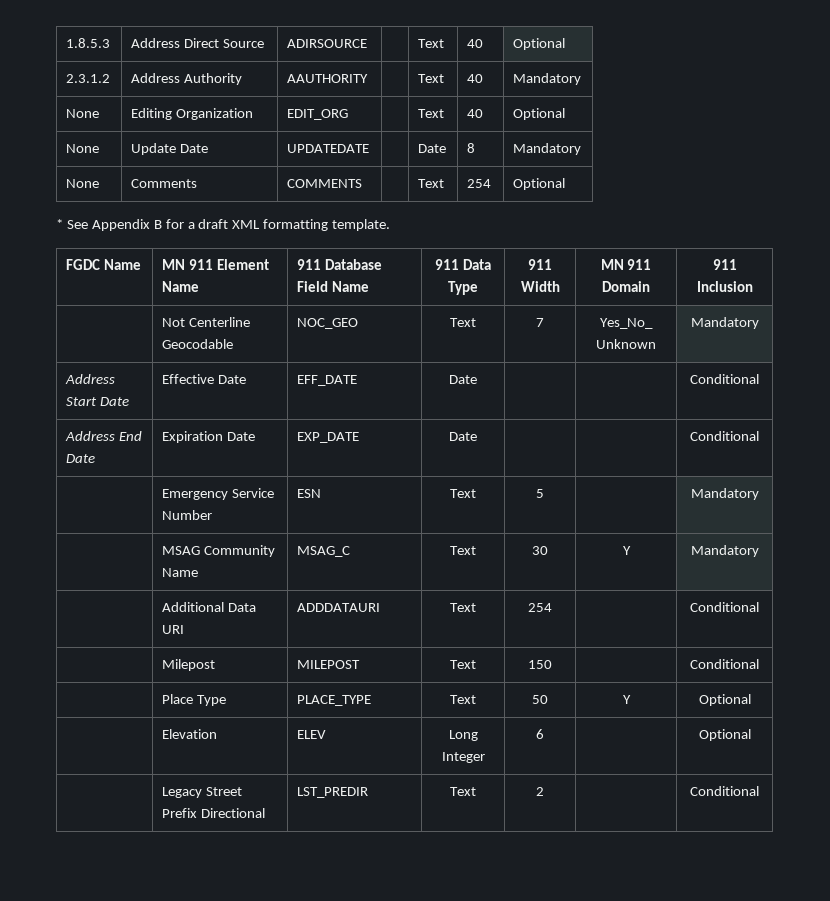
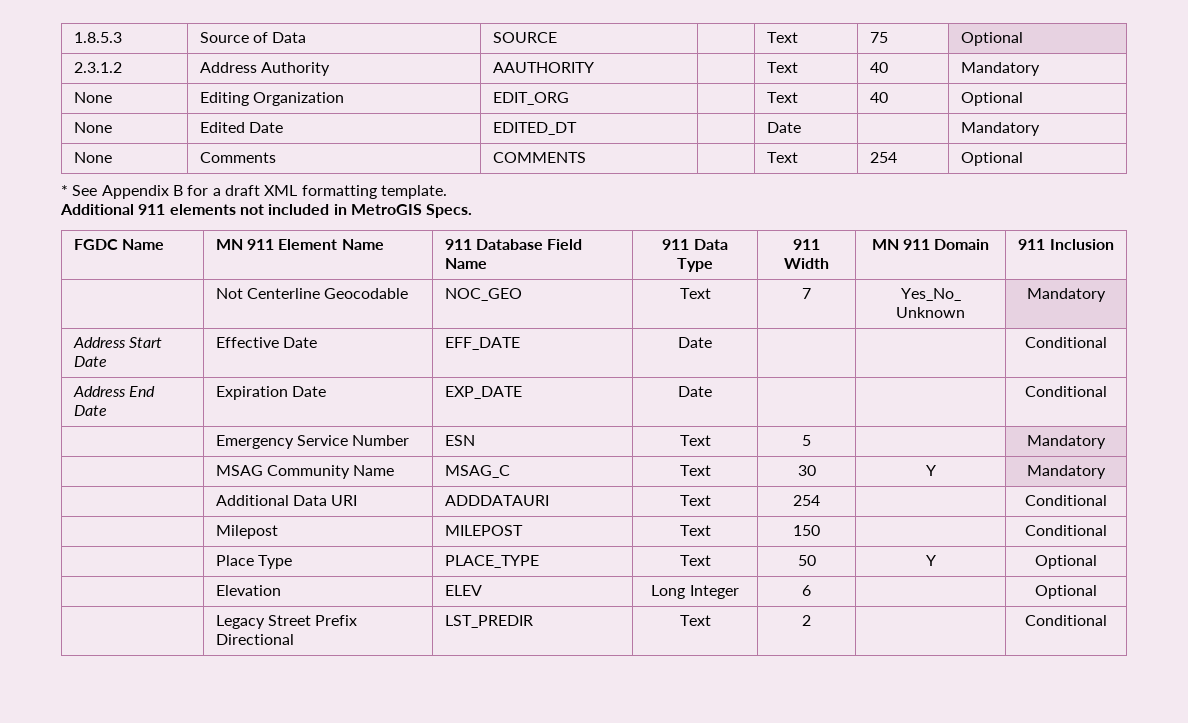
- 1.8.5.3 | Address Direct Source | ADIRSOURCE | | Text | 40 | Optional
+ 1.8.5.3 | Source of Data | SOURCE | | Text | 75 | Optional
- None | Update Date | UPDATEDATE | | Date | 8 | Mandatory
+ None | Edited Date | EDITED_DT | | Date | | Mandatory
+ Additional 911 elements not included in MetroGIS Specs.

